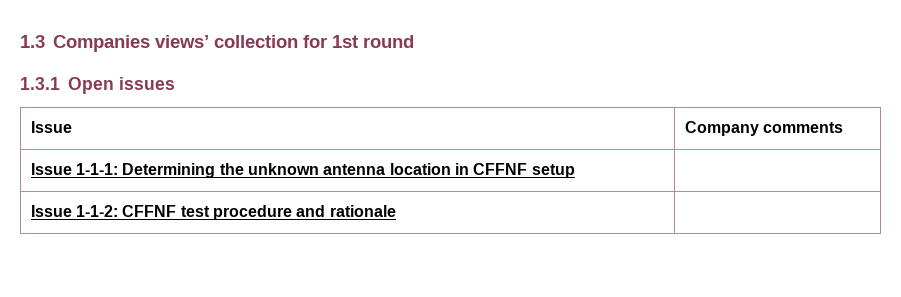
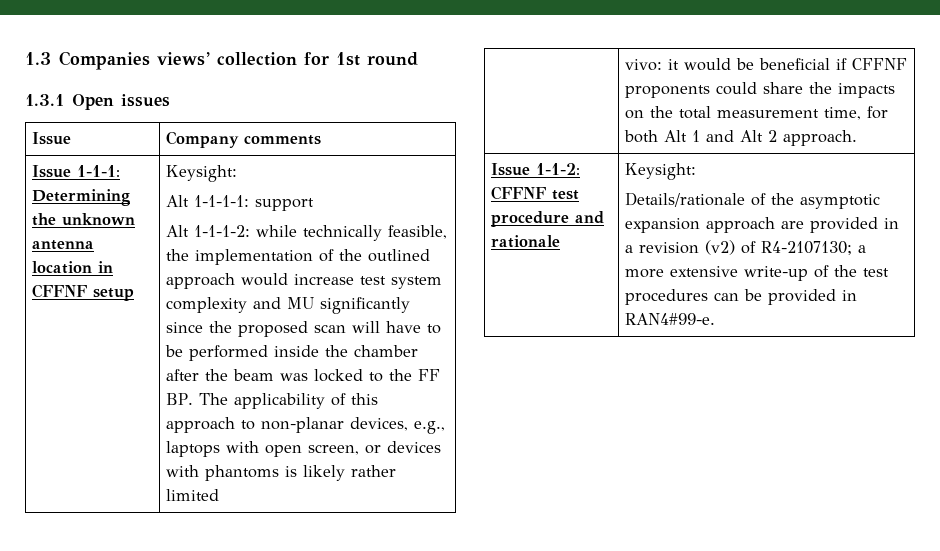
- Issue 1-1-1: Determining the unknown antenna location in CFFNF setup
+ Issue 1-1-1: Determining the unknown antenna location in CFFNF setup | Keysight:
+ Alt 1-1-1-1: support
+ Alt 1-1-1-2: while technically feasible, the implementation of the outlined approach would increase test system complexity and MU significantly since the proposed scan will have to be performed inside the chamber after the beam was locked to the FF BP. The applicability of this approach to non-planar devices, e.g., laptops with open screen, or devices with phantoms is likely rather limited
+ | vivo: it would be beneficial if CFFNF proponents could share the impacts on the total measurement time, for both Alt 1 and Alt 2 approach.
- Issue 1-1-2: CFFNF test procedure and rationale |
+ Issue 1-1-2: CFFNF test procedure and rationale | Keysight:
+ Details/rationale of the asymptotic expansion approach are provided in a revision (v2) of R4-2107130; a more extensive write-up of the test procedures can be provided in RAN4#99-e.

